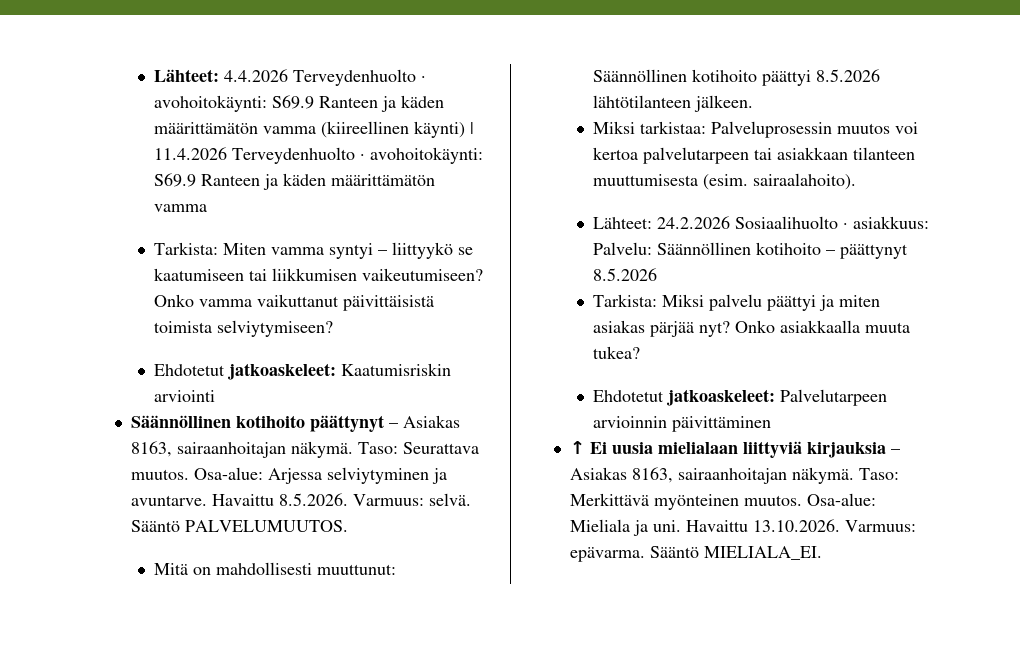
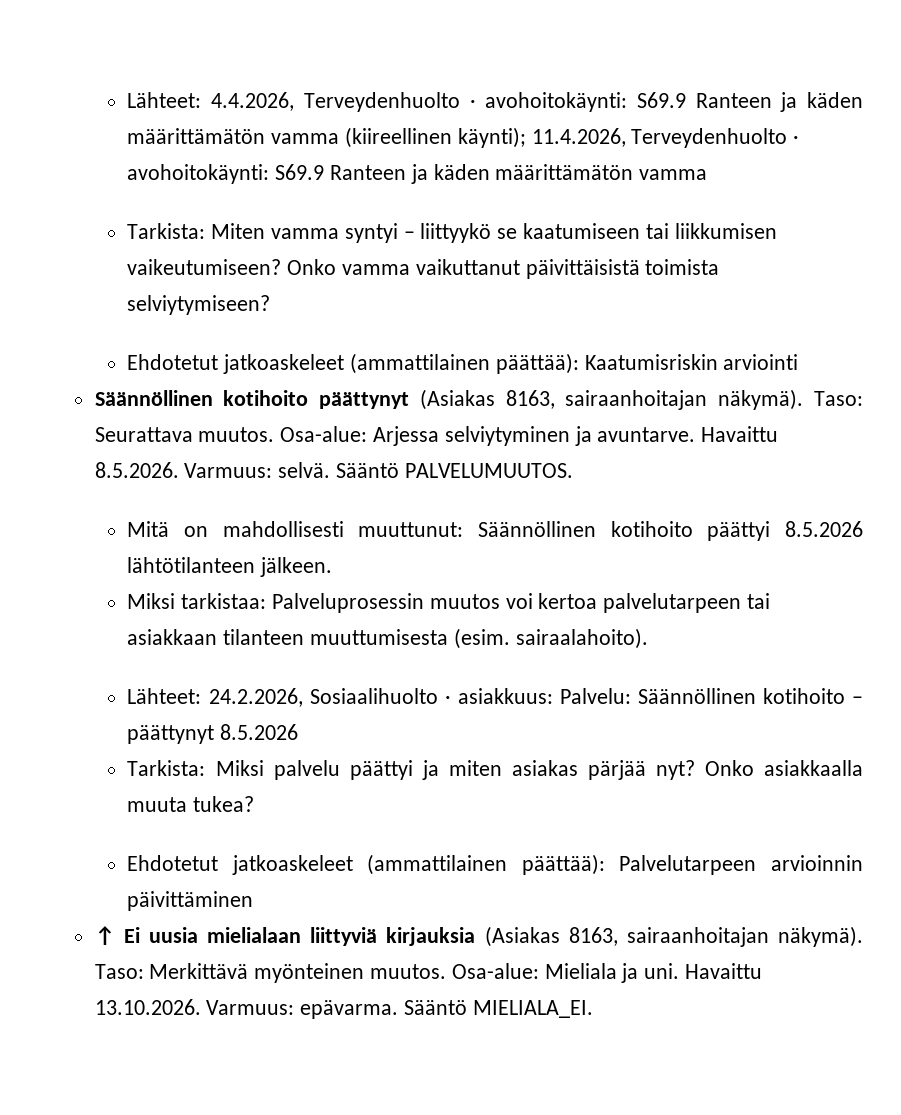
- Lähteet: 4.4.2026 Terveydenhuolto · avohoitokäynti: S69.9 Ranteen ja käden määrittämätön vamma (kiireellinen käynti) | 11.4.2026 Terveydenhuolto · avohoitokäynti: S69.9 Ranteen ja käden määrittämätön vamma
+ Lähteet: 4.4.2026, Terveydenhuolto · avohoitokäynti: S69.9 Ranteen ja käden määrittämätön vamma (kiireellinen käynti); 11.4.2026, Terveydenhuolto · avohoitokäynti: S69.9 Ranteen ja käden määrittämätön vamma
- Ehdotetut jatkoaskeleet: Kaatumisriskin arviointi
+ Ehdotetut jatkoaskeleet (ammattilainen päättää): Kaatumisriskin arviointi
- Säännöllinen kotihoito päättynyt – Asiakas 8163, sairaanhoitajan näkymä.
+ Säännöllinen kotihoito päättynyt (Asiakas 8163, sairaanhoitajan näkymä).
- Lähteet: 24.2.2026 Sosiaalihuolto · asiakkuus: Palvelu: Säännöllinen kotihoito – päättynyt 8.5.2026
+ Lähteet: 24.2.2026, Sosiaalihuolto · asiakkuus: Palvelu: Säännöllinen kotihoito – päättynyt 8.5.2026
- Ehdotetut jatkoaskeleet: Palvelutarpeen arvioinnin päivittäminen
+ Ehdotetut jatkoaskeleet (ammattilainen päättää): Palvelutarpeen arvioinnin päivittäminen
- ↑ Ei uusia mielialaan liittyviä kirjauksia – Asiakas 8163, sairaanhoitajan näkymä.
+ ↑ Ei uusia mielialaan liittyviä kirjauksia (Asiakas 8163, sairaanhoitajan näkymä).

